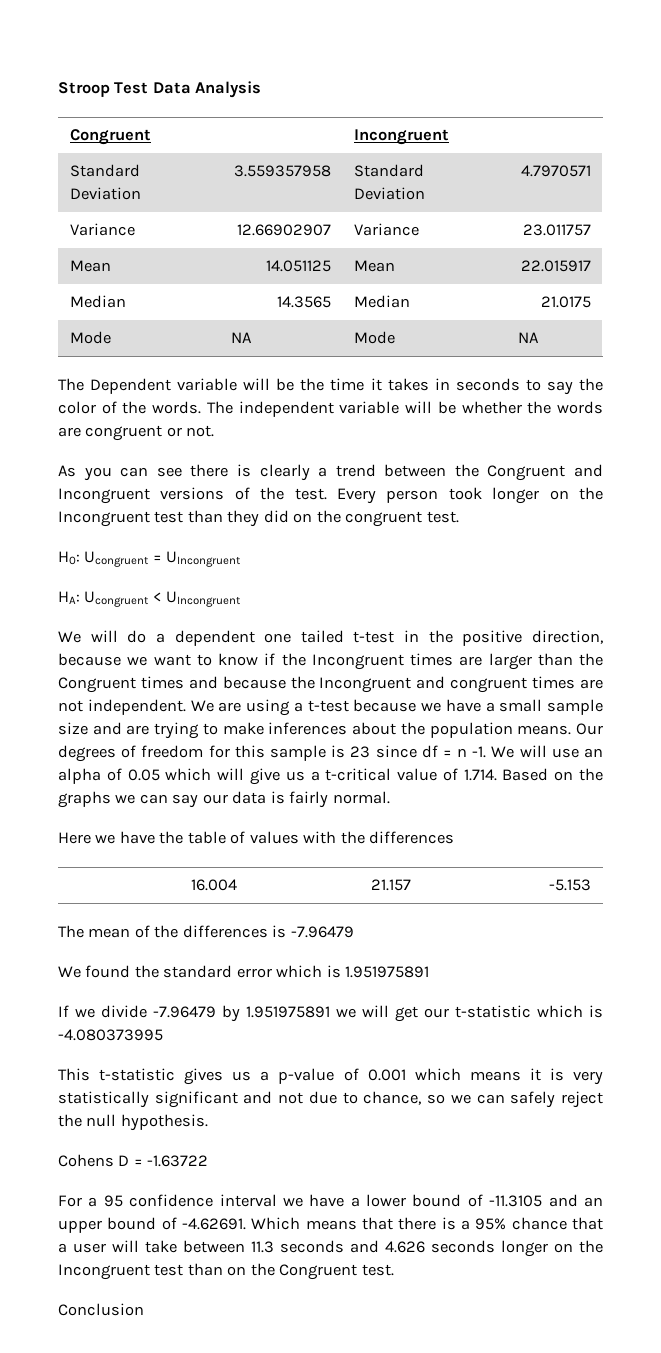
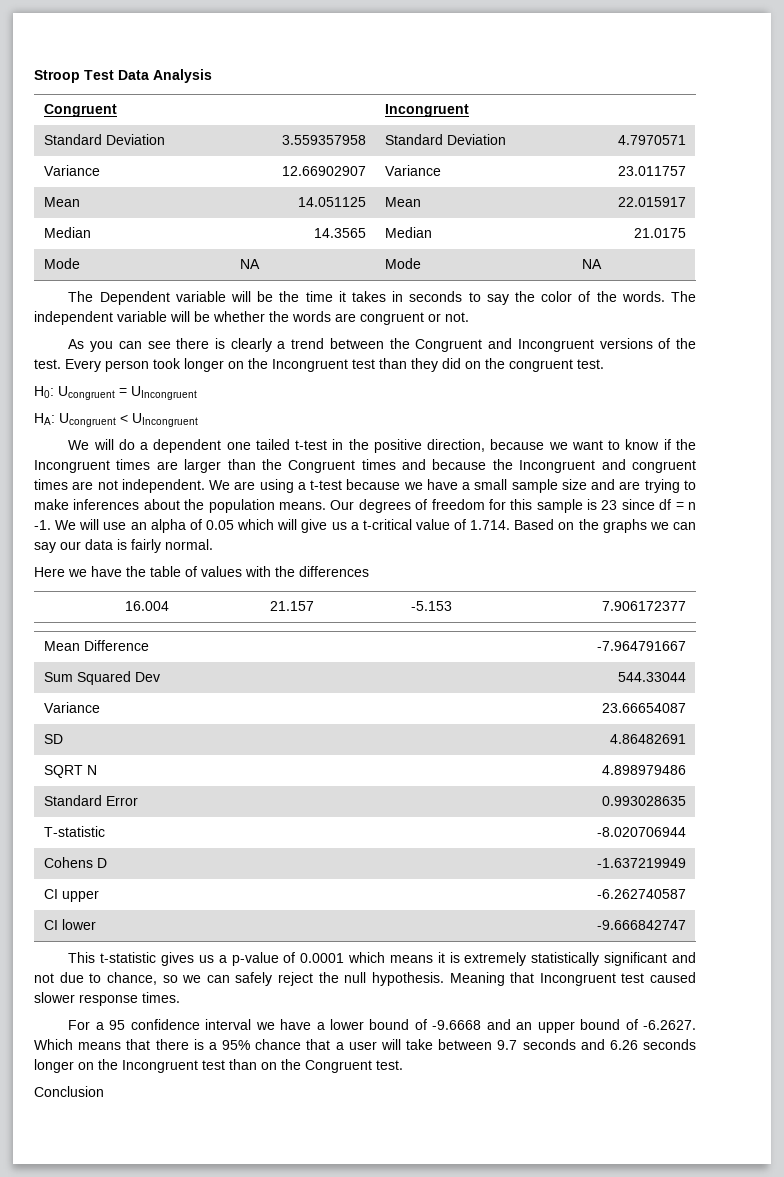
- 16.004 | 21.157 | -5.153
- The mean of the differences is -7.96479
- We found the standard error which is 1.951975891
- If we divide -7.96479 by 1.951975891 we will get our t-statistic which is -4.080373995
+ 16.004 | 21.157 | -5.153 | 7.906172377
+ Mean Difference | -7.964791667
+ Sum Squared Dev | 544.33044
+ Variance | 23.66654087
+ SD | 4.86482691
+ SQRT N | 4.898979486
+ Standard Error | 0.993028635
+ T-statistic | -8.020706944
+ Cohens D | -1.637219949
+ CI upper | -6.262740587
+ CI lower | -9.666842747
- This t-statistic gives us a p-value of 0.001 which means it is very statistically significant and not due to chance, so we can safely reject the null hypothesis.
- Cohens D = -1.63722
+ This t-statistic gives us a p-value of 0.0001 which means it is extremely statistically significant and not due to chance, so we can safely reject the null hypothesis. Meaning that Incongruent test caused slower response times.
- For a 95 confidence interval we have a lower bound of -11.3105 and an upper bound of -4.62691. Which means that there is a 95% chance that a user will take between 11.3 seconds and 4.626 seconds longer on the Incongruent test than on the Congruent test.
+ For a 95 confidence interval we have a lower bound of -9.6668 and an upper bound of -6.2627. Which means that there is a 95% chance that a user will take between 9.7 seconds and 6.26 seconds longer on the Incongruent test than on the Congruent test.

